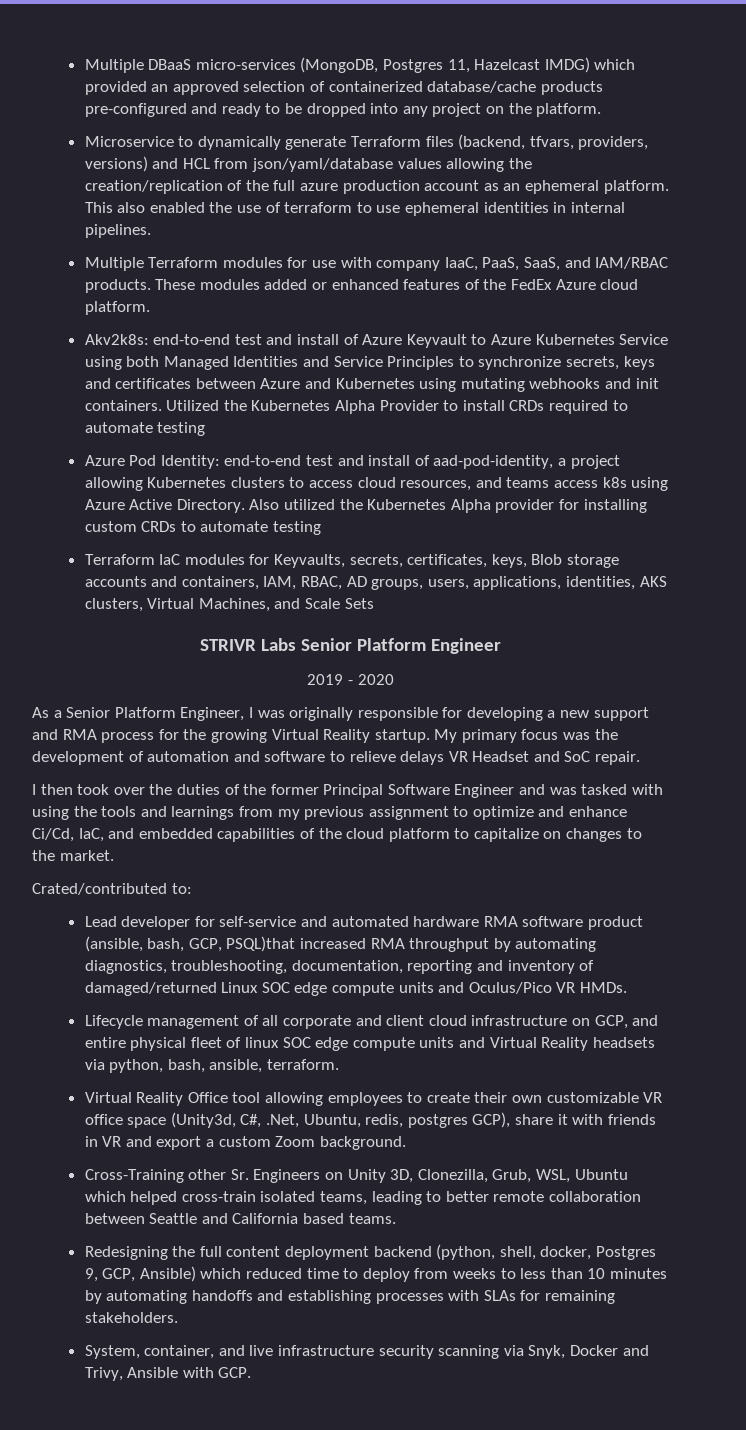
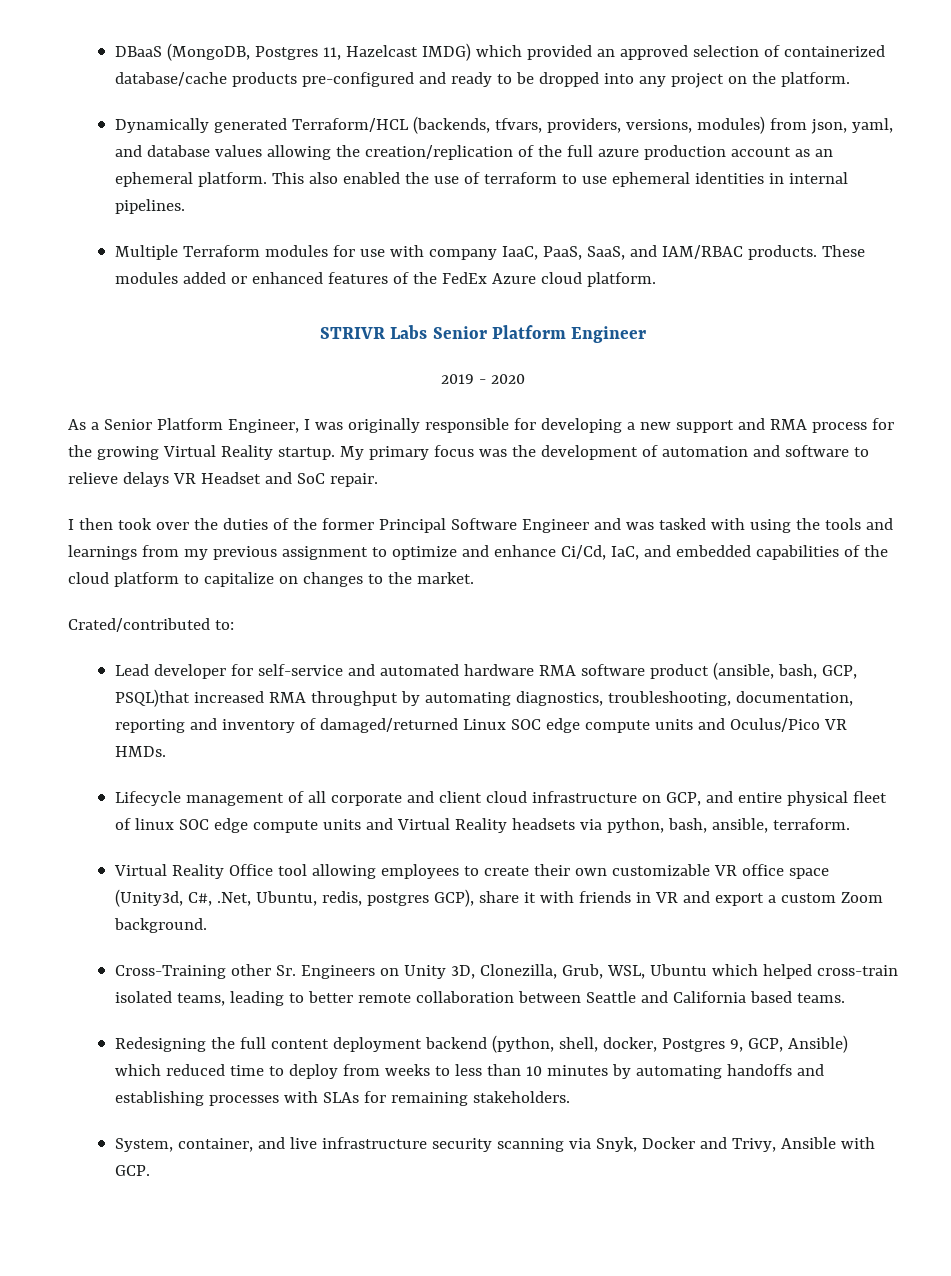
- Multiple DBaaS micro-services (MongoDB, Postgres 11, Hazelcast IMDG) which provided an approved selection of containerized database/cache products pre-configured and ready to be dropped into any project on the platform.
+ DBaaS (MongoDB, Postgres 11, Hazelcast IMDG) which provided an approved selection of containerized database/cache products pre-configured and ready to be dropped into any project on the platform.
- Microservice to dynamically generate Terraform files (backend, tfvars, providers, versions) and HCL from json/yaml/database values allowing the creation/replication of the full azure production account as an ephemeral platform.
+ Dynamically generated Terraform/HCL (backends, tfvars, providers, versions, modules) from json, yaml, and database values allowing the creation/replication of the full azure production account as an ephemeral platform.
- Akv2k8s: end-to-end test and install of Azure Keyvault to Azure Kubernetes Service using both Managed Identities and Service Principles to synchronize secrets, keys and certificates between Azure and Kubernetes using mutating webhooks and init containers. Utilized the Kubernetes Alpha Provider to install CRDs required to automate testing
- Azure Pod Identity: end-to-end test and install of aad-pod-identity, a project allowing Kubernetes clusters to access cloud resources, and teams access k8s using Azure Active Directory. Also utilized the Kubernetes Alpha provider for installing custom CRDs to automate testing
- Terraform IaC modules for Keyvaults, secrets, certificates, keys, Blob storage accounts and containers, IAM, RBAC, AD groups, users, applications, identities, AKS clusters, Virtual Machines, and Scale Sets

